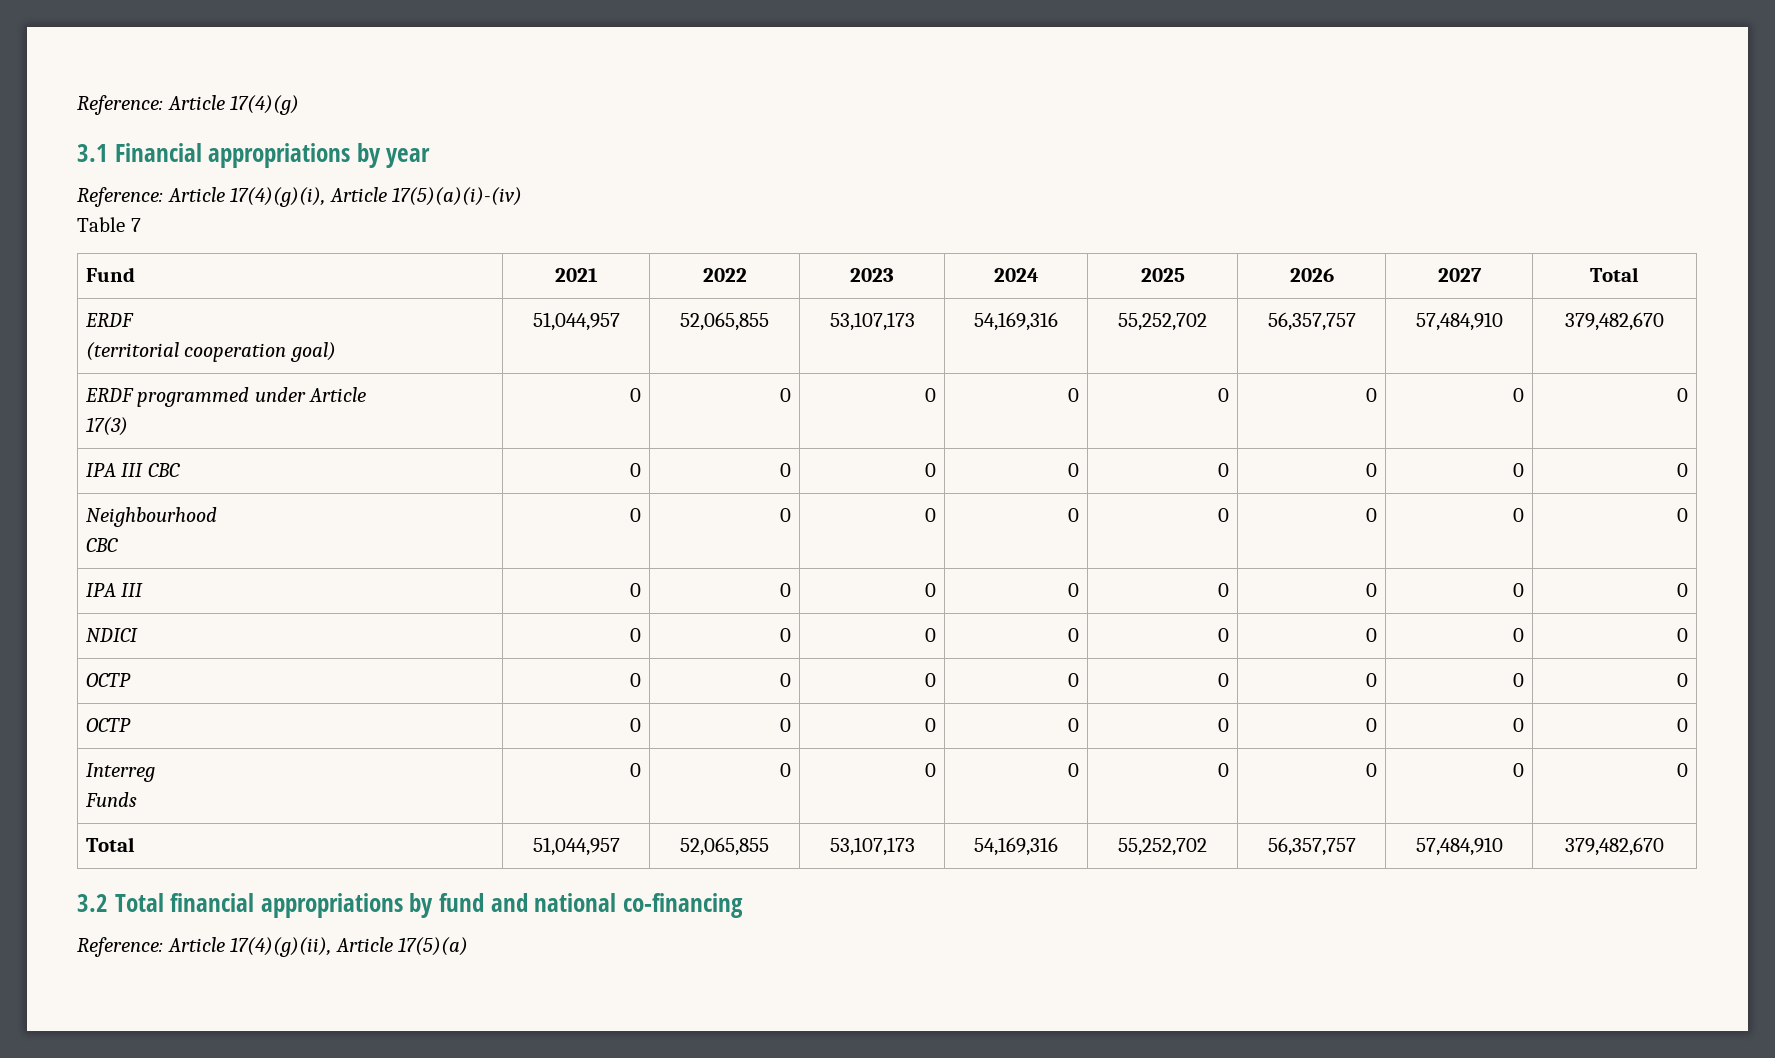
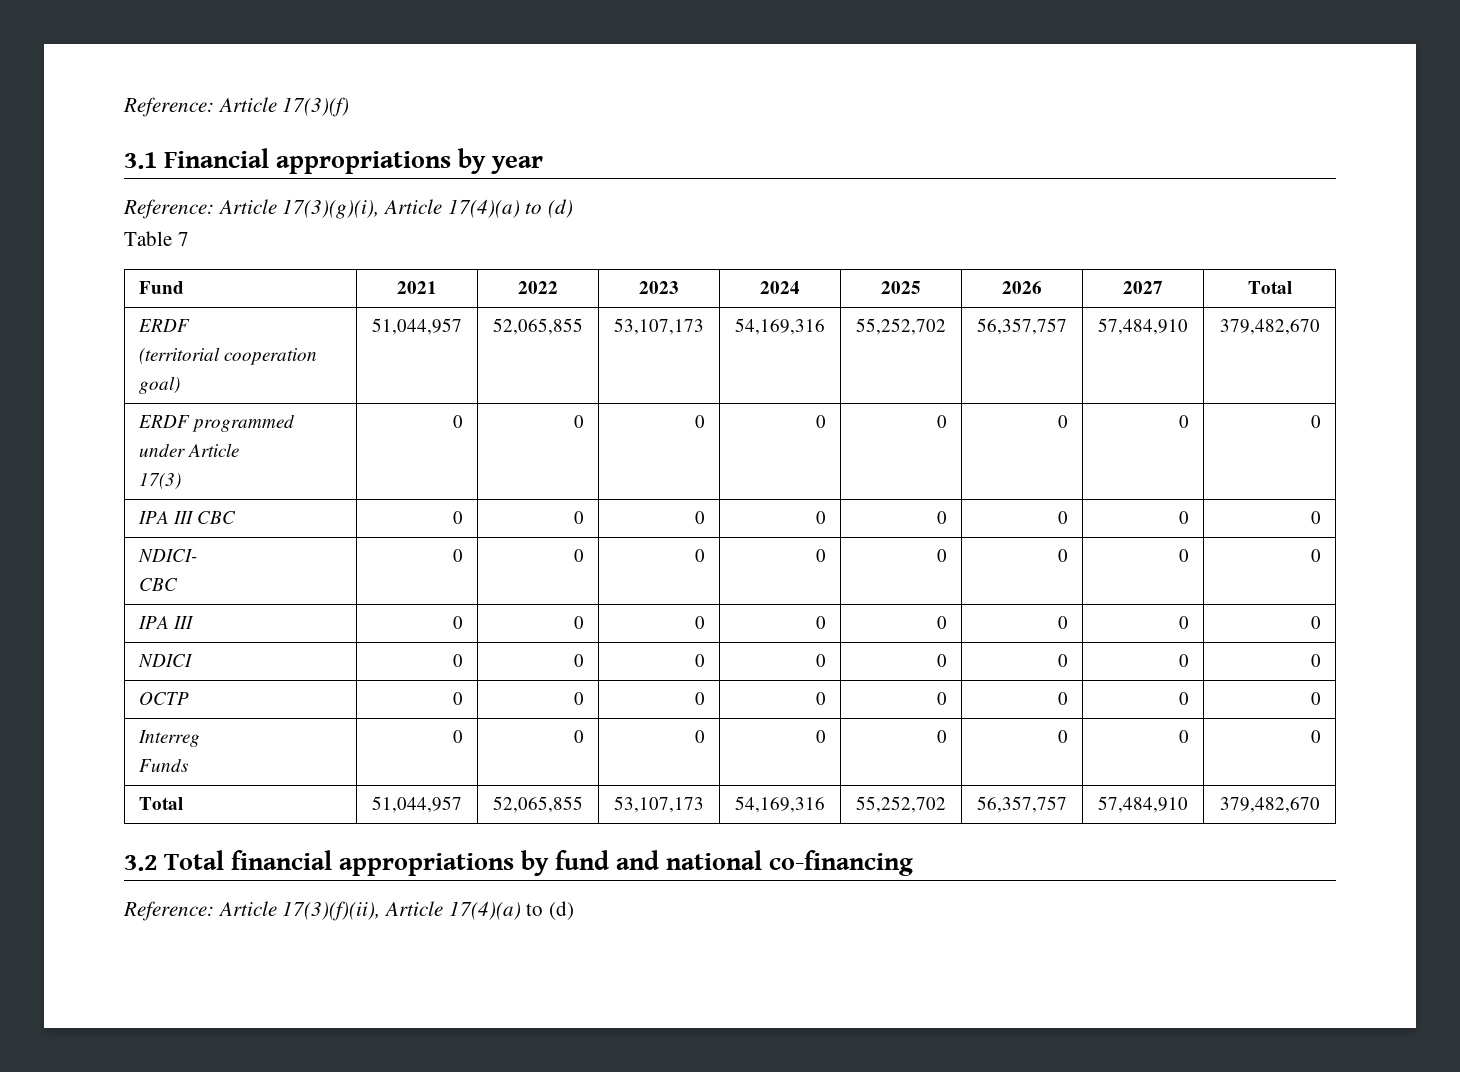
- Reference: Article 17(4)(g)
+ Reference: Article 17(3)(f)
- Reference: Article 17(4)(g)(i), Article 17(5)(a)(i)-(iv)
+ Reference: Article 17(3)(g)(i), Article 17(4)(a) to (d)
- Neighbourhood
+ NDICI-
  NDICI | 0 | 0 | 0 | 0 | 0 | 0 | 0 | 0
- OCTP | 0 | 0 | 0 | 0 | 0 | 0 | 0 | 0
- Reference: Article 17(4)(g)(ii), Article 17(5)(a)
+ Reference: Article 17(3)(f)(ii), Article 17(4)(a) to (d)

